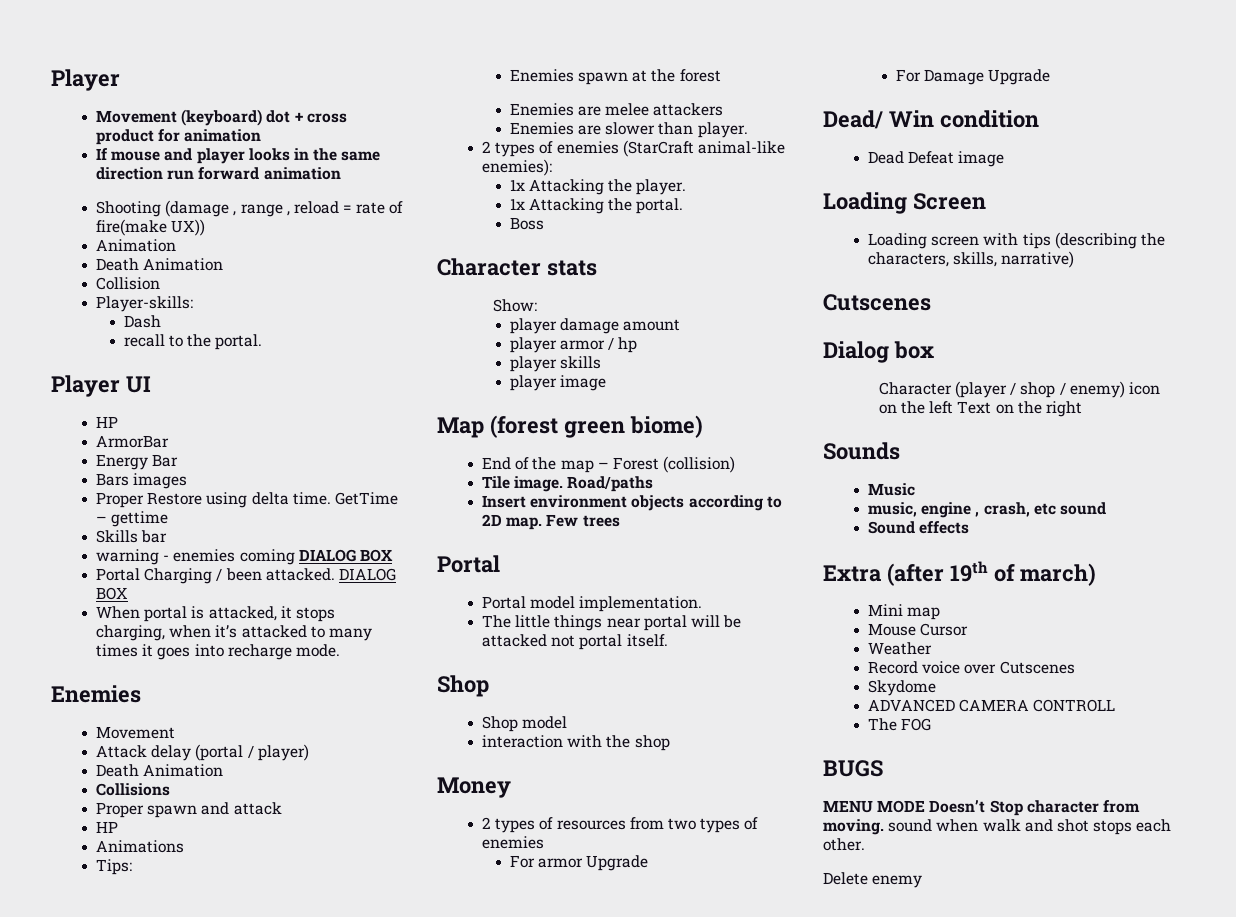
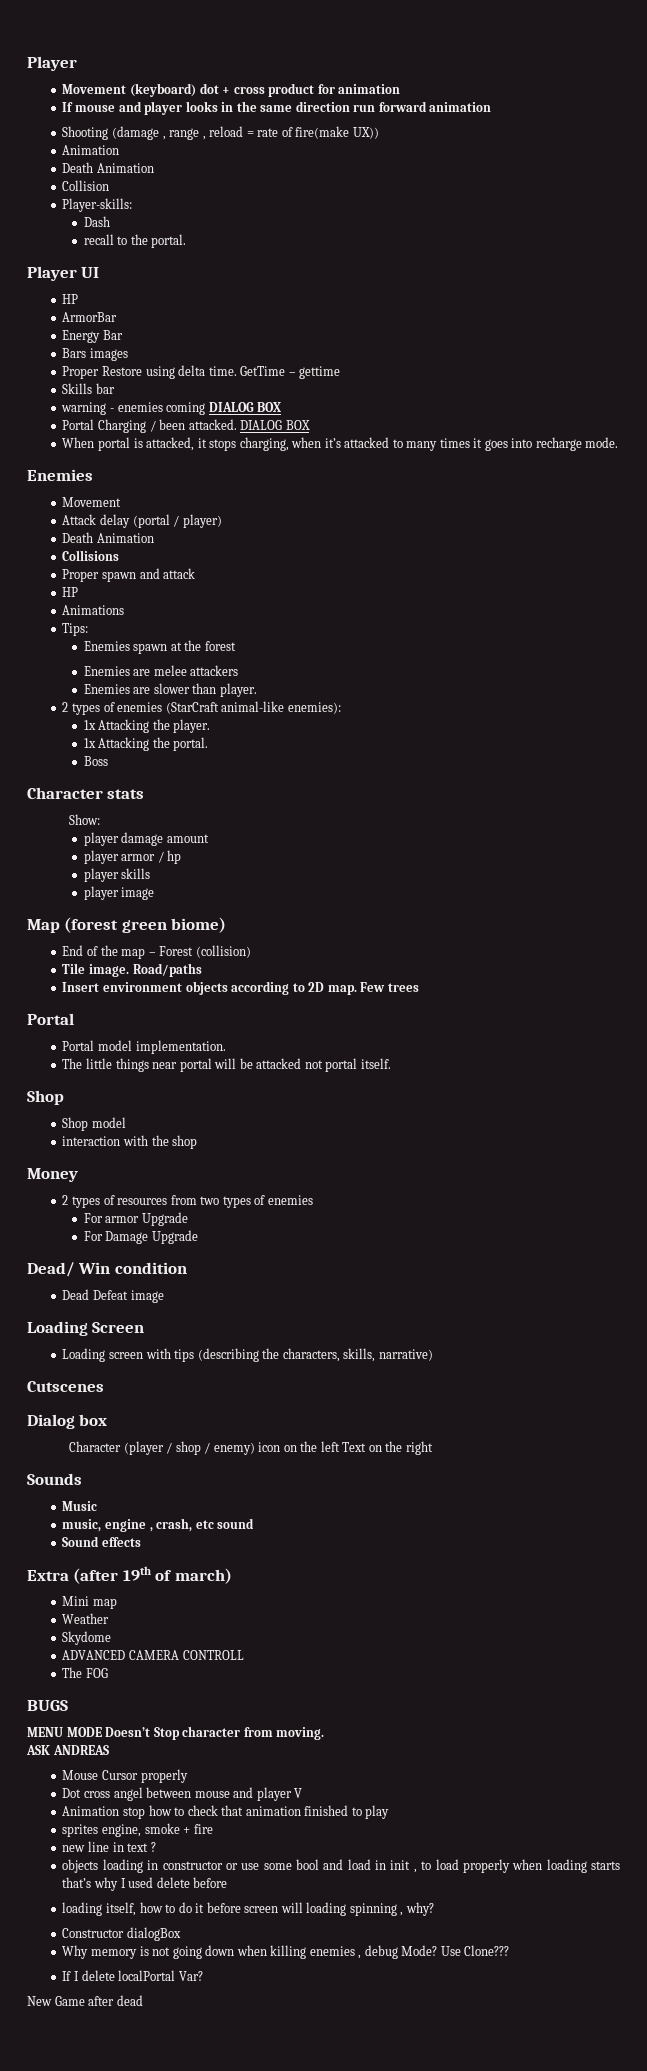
- Mouse Cursor
- Record voice over Cutscenes
- MENU MODE Doesn’t Stop character from moving. sound when walk and shot stops each other.
- Delete enemy
+ MENU MODE Doesn’t Stop character from moving.
+ ASK ANDREAS
+ Mouse Cursor properly
+ Dot cross angel between mouse and player V
+ Animation stop how to check that animation finished to play
+ sprites engine, smoke + fire
+ new line in text ?
+ objects loading in constructor or use some bool and load in init , to load properly when loading starts that’s why I used delete before
+ loading itself, how to do it before screen will loading spinning , why?
+ Constructor dialogBox
+ Why memory is not going down when killing enemies , debug Mode? Use Clone???
+ If I delete localPortal Var?
+ New Game after dead

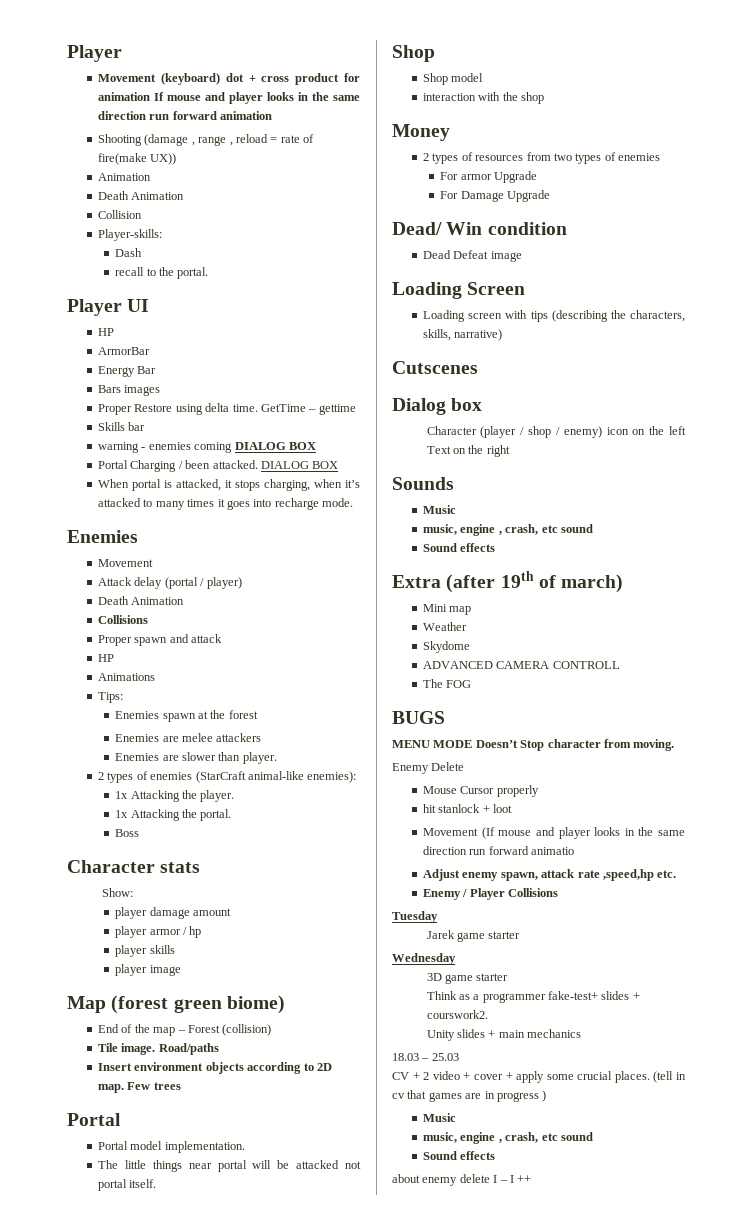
- Movement (keyboard) dot + cross product for animation
- If mouse and player looks in the same direction run forward animation
+ Movement (keyboard) dot + cross product for animation If mouse and player looks in the same direction run forward animation
- ASK ANDREAS
+ Enemy Delete
- Dot cross angel between mouse and player V
- Animation stop how to check that animation finished to play
- sprites engine, smoke + fire
- new line in text ?
- objects loading in constructor or use some bool and load in init , to load properly when loading starts that’s why I used delete before
- loading itself, how to do it before screen will loading spinning , why?
- Constructor dialogBox
- Why memory is not going down when killing enemies , debug Mode? Use Clone???
- If I delete localPortal Var?
- New Game after dead
+ hit stanlock + loot
+ Movement (If mouse and player looks in the same direction run forward animatio
+ Adjust enemy spawn, attack rate ,speed,hp etc.
+ Enemy / Player Collisions
+ Tuesday
+ Jarek game starter
+ Wednesday
+ 3D game starter
+ Think as a programmer fake-test+ slides + courswork2.
+ Unity slides + main mechanics
+ 18.03 – 25.03
+ CV + 2 video + cover + apply some crucial places. (tell in cv that games are in progress )
+ Music
+ music, engine , crash, etc sound
+ Sound effects
+ about enemy delete I – I ++

